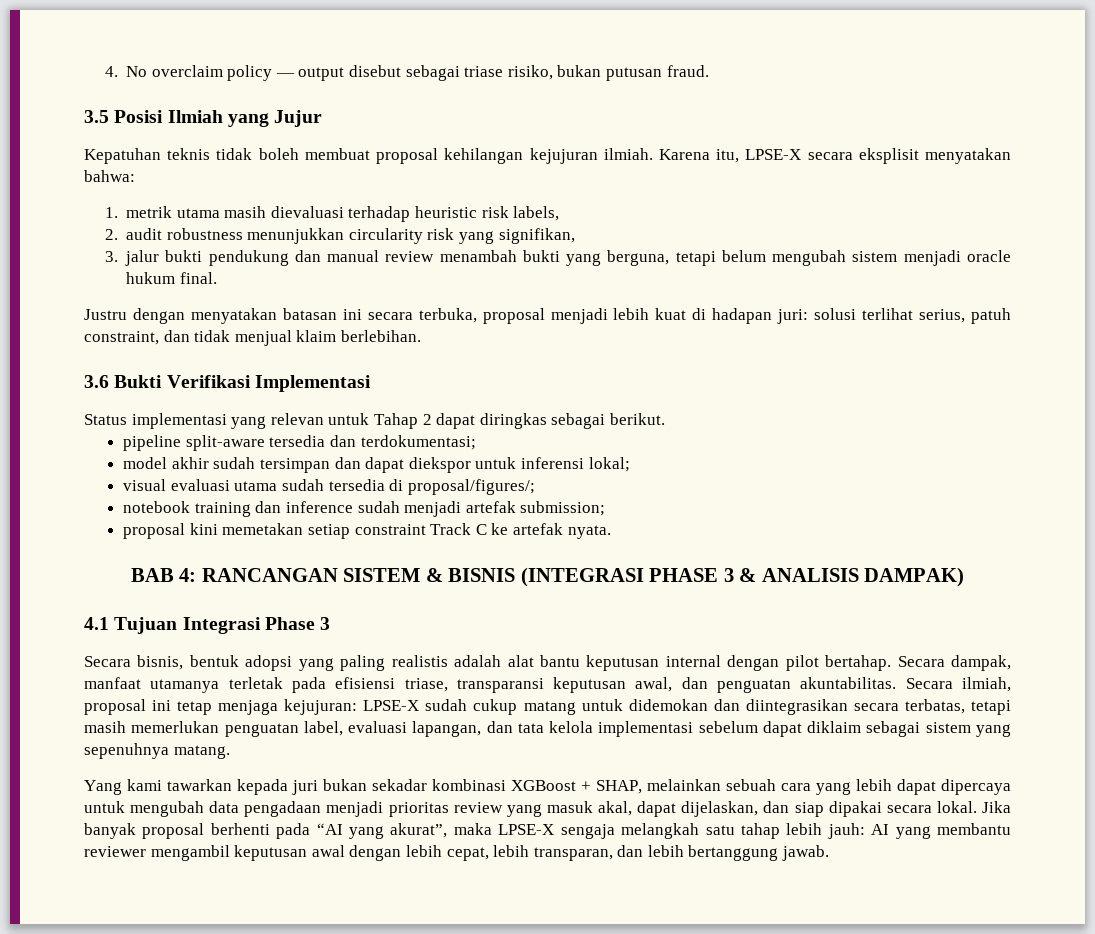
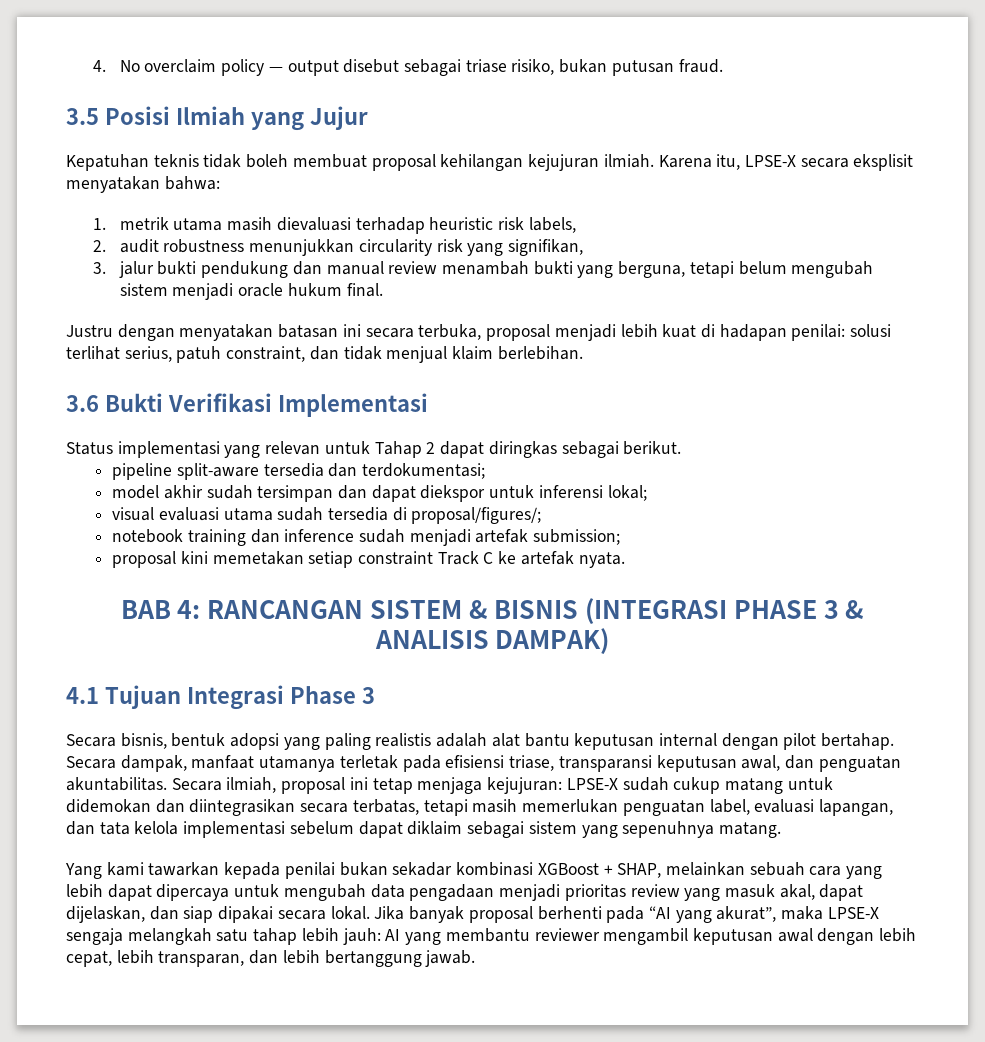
- Justru dengan menyatakan batasan ini secara terbuka, proposal menjadi lebih kuat di hadapan juri: solusi terlihat serius, patuh constraint, dan tidak menjual klaim berlebihan.
+ Justru dengan menyatakan batasan ini secara terbuka, proposal menjadi lebih kuat di hadapan penilai: solusi terlihat serius, patuh constraint, dan tidak menjual klaim berlebihan.
- Yang kami tawarkan kepada juri bukan sekadar kombinasi XGBoost + SHAP, melainkan sebuah cara yang lebih dapat dipercaya untuk mengubah data pengadaan menjadi prioritas review yang masuk akal, dapat dijelaskan, dan siap dipakai secara lokal.
+ Yang kami tawarkan kepada penilai bukan sekadar kombinasi XGBoost + SHAP, melainkan sebuah cara yang lebih dapat dipercaya untuk mengubah data pengadaan menjadi prioritas review yang masuk akal, dapat dijelaskan, dan siap dipakai secara lokal.

